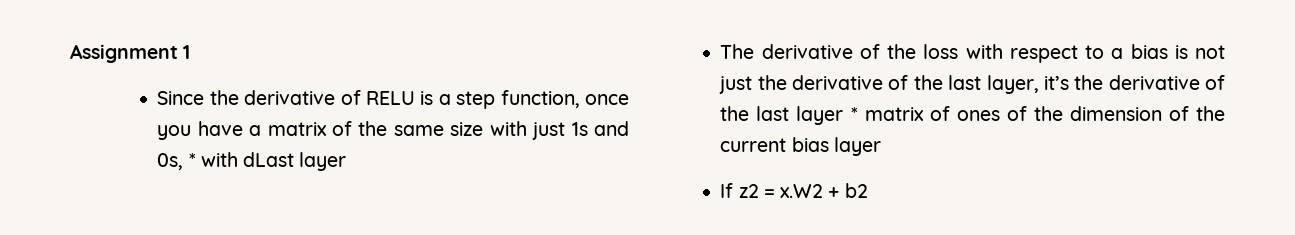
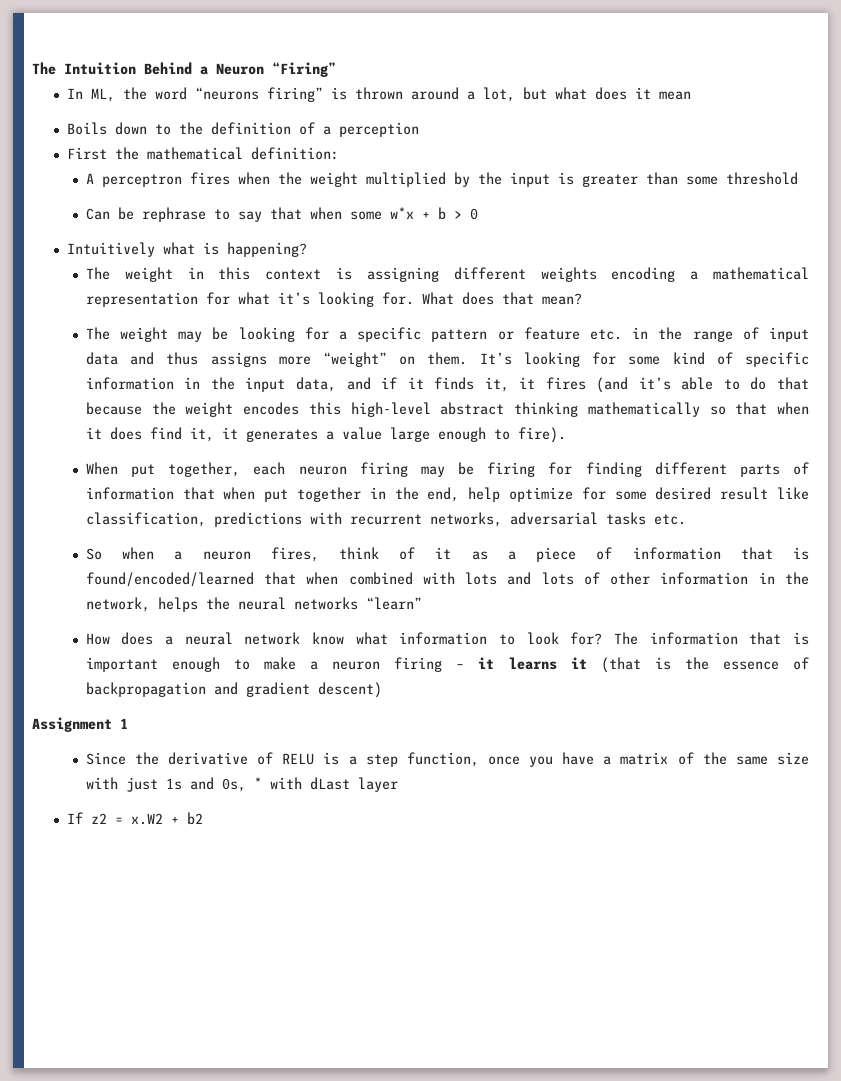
+ The Intuition Behind a Neuron “Firing”
+ In ML, the word “neurons firing” is thrown around a lot, but what does it mean
+ Boils down to the definition of a perception
+ First the mathematical definition:
+ A perceptron fires when the weight multiplied by the input is greater than some threshold
+ Can be rephrase to say that when some w*x + b > 0
+ Intuitively what is happening?
+ The weight in this context is assigning different weights encoding a mathematical representation for what it’s looking for. What does that mean?
+ The weight may be looking for a specific pattern or feature etc. in the range of input data and thus assigns more “weight” on them. It’s looking for some kind of specific information in the input data, and if it finds it, it fires (and it’s able to do that because the weight encodes this high-level abstract thinking mathematically so that when it does find it, it generates a value large enough to fire).
+ When put together, each neuron firing may be firing for finding different parts of information that when put together in the end, help optimize for some desired result like classification, predictions with recurrent networks, adversarial tasks etc.
+ So when a neuron fires, think of it as a piece of information that is found/encoded/learned that when combined with lots and lots of other information in the network, helps the neural networks “learn”
+ How does a neural network know what information to look for? The information that is important enough to make a neuron firing – it learns it (that is the essence of backpropagation and gradient descent)
- The derivative of the loss with respect to a bias is not just the derivative of the last layer, it’s the derivative of the last layer * matrix of ones of the dimension of the current bias layer

